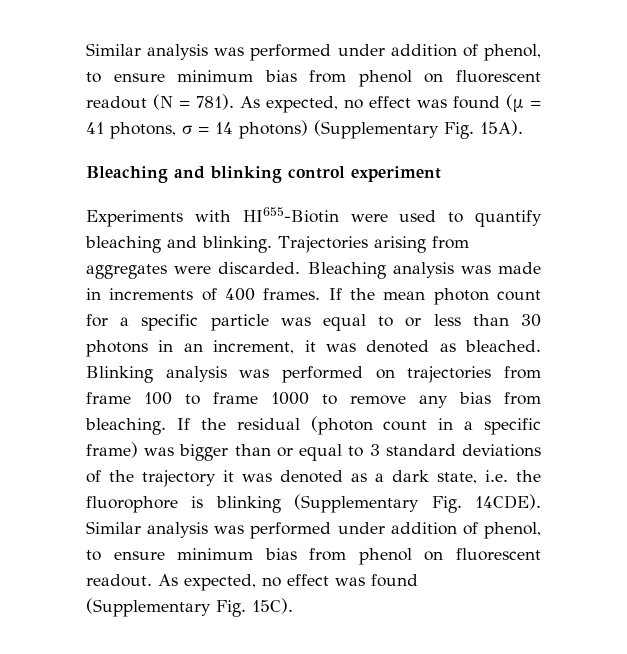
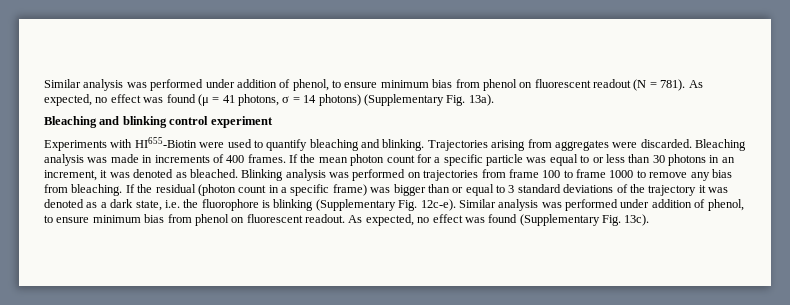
- As expected, no effect was found (μ = 41 photons, σ = 14 photons) (Supplementary Fig. 15A).
+ As expected, no effect was found (μ = 41 photons, σ = 14 photons) (Supplementary Fig. 13a).
- If the residual (photon count in a specific frame) was bigger than or equal to 3 standard deviations of the trajectory it was denoted as a dark state, i.e. the fluorophore is blinking (Supplementary Fig. 14CDE).
+ If the residual (photon count in a specific frame) was bigger than or equal to 3 standard deviations of the trajectory it was denoted as a dark state, i.e. the fluorophore is blinking (Supplementary Fig. 12c-e).
- As expected, no effect was found (Supplementary Fig. 15C).
+ As expected, no effect was found (Supplementary Fig. 13c).

